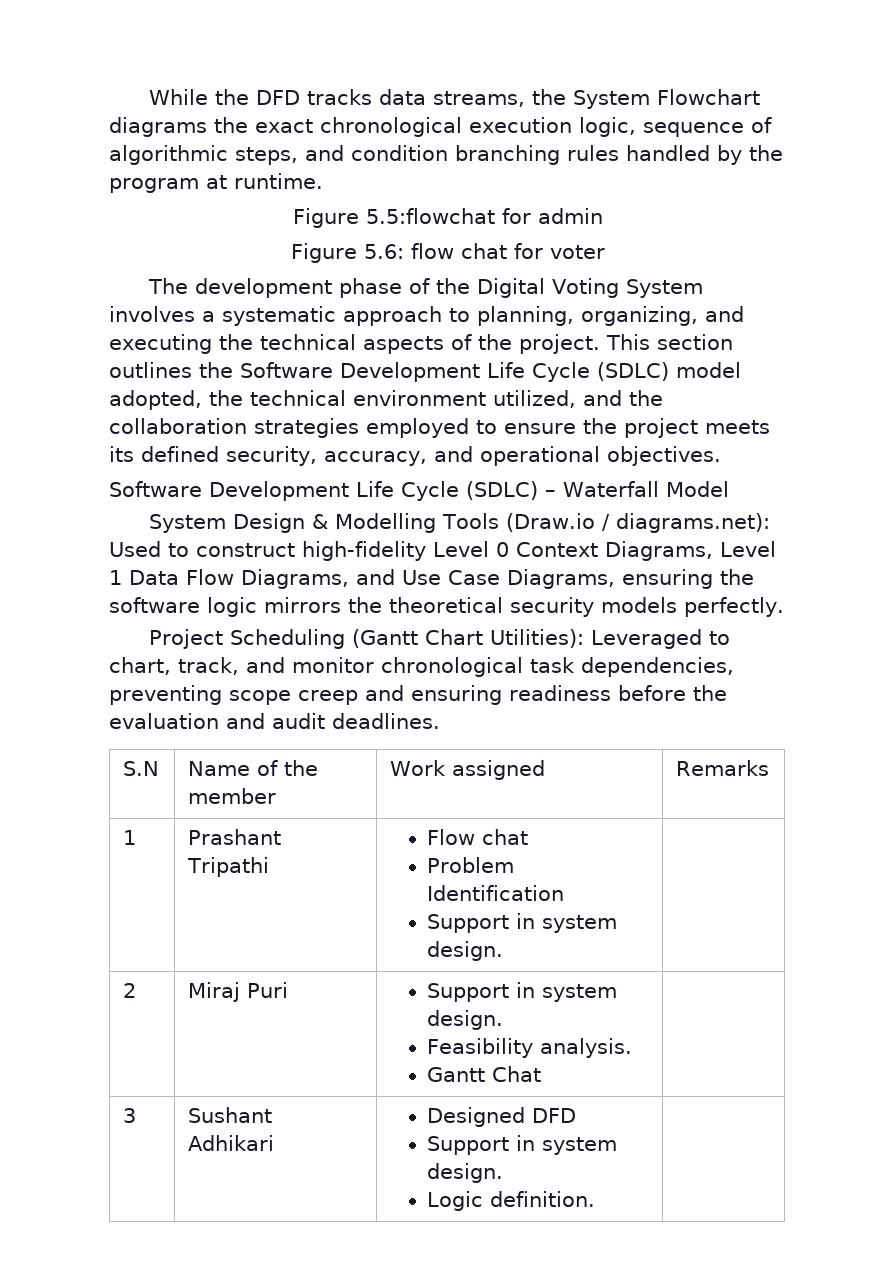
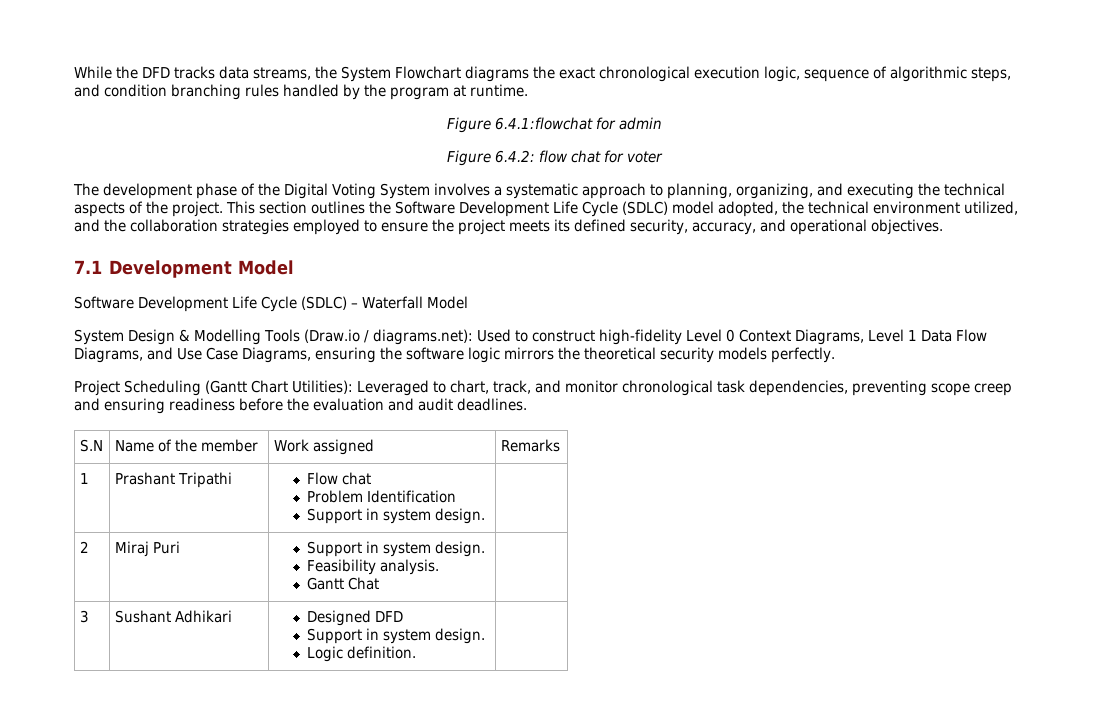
- Figure 5.5:flowchat for admin
+ Figure 6.4.1:flowchat for admin
- Figure 5.6: flow chat for voter
+ Figure 6.4.2: flow chat for voter
+ 7.1 Development Model

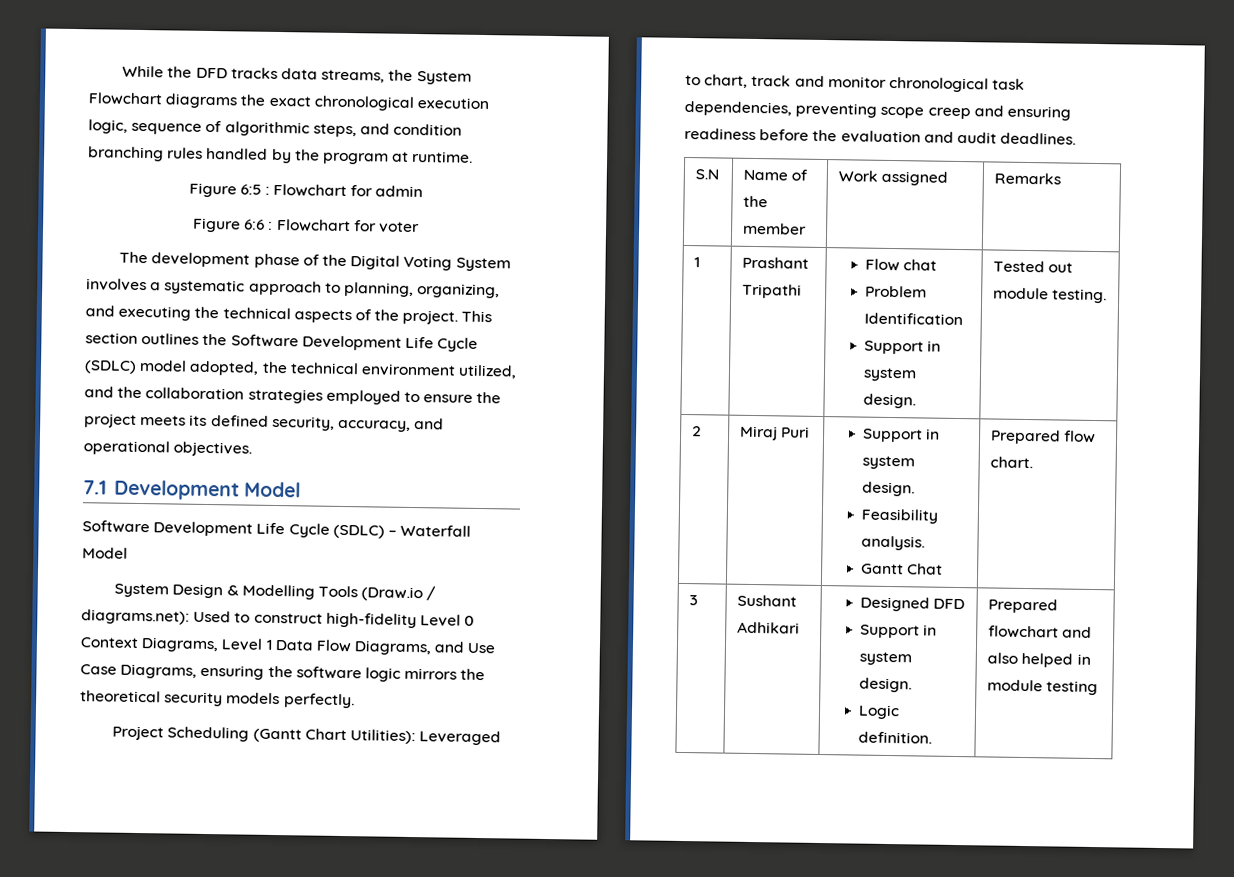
- Figure 6.4.1:flowchat for admin
+ Figure 6:5 : Flowchart for admin
- Figure 6.4.2: flow chat for voter
+ Figure 6:6 : Flowchart for voter
- Project Scheduling (Gantt Chart Utilities): Leveraged to chart, track, and monitor chronological task dependencies, preventing scope creep and ensuring readiness before the evaluation and audit deadlines.
+ Project Scheduling (Gantt Chart Utilities): Leveraged to chart, track and monitor chronological task dependencies, preventing scope creep and ensuring readiness before the evaluation and audit deadlines.
  1 | Prashant Tripathi | Flow chat
  Problem Identification
- Support in system design. |
+ Support in system design. | Tested out module testing.
  2 | Miraj Puri | Support in system design.
  Feasibility analysis.
- Gantt Chat |
+ Gantt Chat | Prepared flow chart.
  3 | Sushant Adhikari | Designed DFD
  Support in system design.
- Logic definition. |
+ Logic definition. | Prepared flowchart and also helped in module testing

